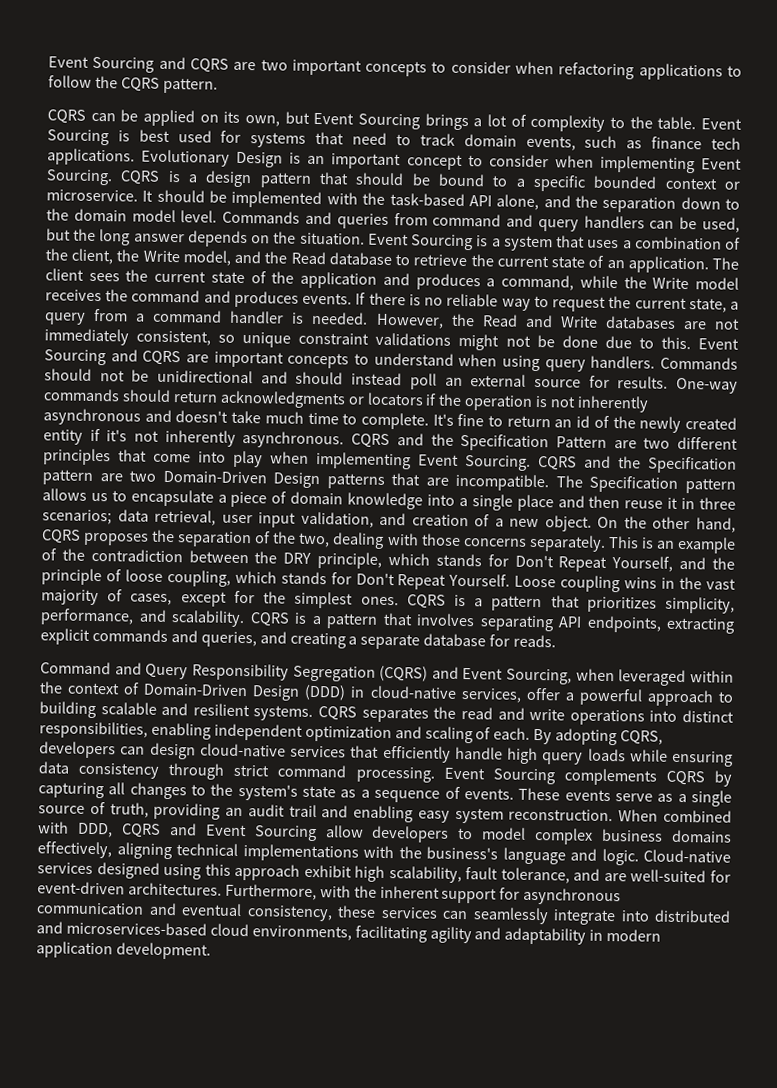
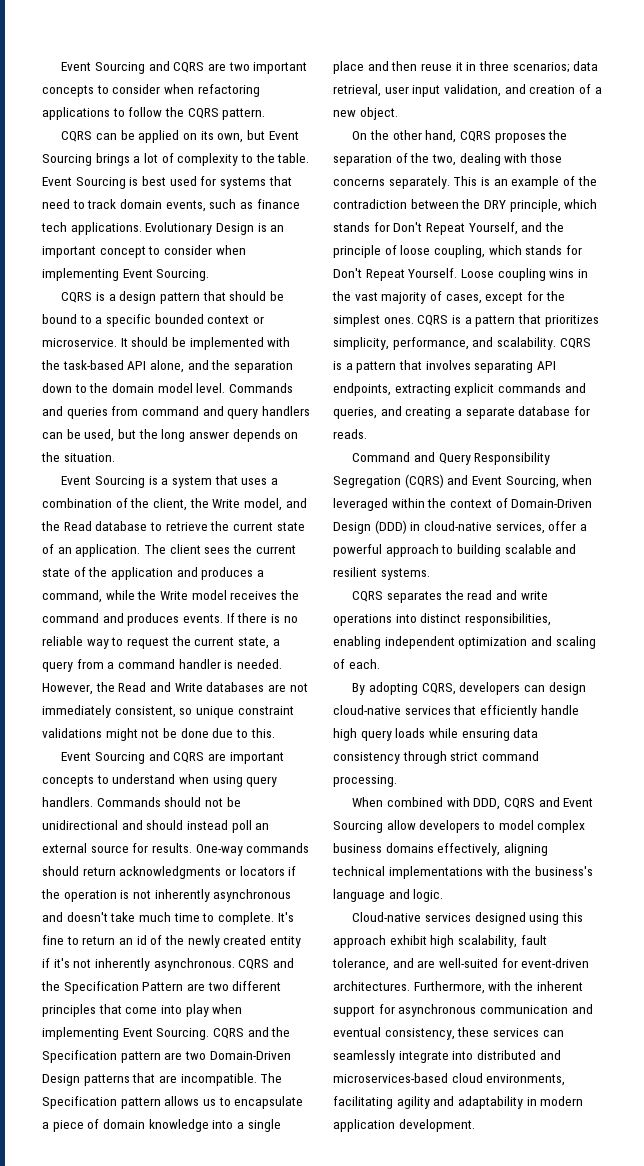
- Evolutionary Design is an important concept to consider when implementing Event Sourcing. CQRS is a design pattern that should be bound to a specific bounded context or microservice.
+ Evolutionary Design is an important concept to consider when implementing Event Sourcing.
+ CQRS is a design pattern that should be bound to a specific bounded context or microservice.
- Commands and queries from command and query handlers can be used, but the long answer depends on the situation. Event Sourcing is a system that uses a combination of the client, the Write model, and the Read database to retrieve the current state of an application.
+ Commands and queries from command and query handlers can be used, but the long answer depends on the situation.
+ Event Sourcing is a system that uses a combination of the client, the Write model, and the Read database to retrieve the current state of an application.
- However, the Read and Write databases are not immediately consistent, so unique constraint validations might not be done due to this. Event Sourcing and CQRS are important concepts to understand when using query handlers.
+ However, the Read and Write databases are not immediately consistent, so unique constraint validations might not be done due to this.
+ Event Sourcing and CQRS are important concepts to understand when using query handlers.
- The Specification pattern allows us to encapsulate a piece of domain knowledge into a single place and then reuse it in three scenarios; data retrieval, user input validation, and creation of a new object. On the other hand, CQRS proposes the separation of the two, dealing with those concerns separately.
+ The Specification pattern allows us to encapsulate a piece of domain knowledge into a single place and then reuse it in three scenarios; data retrieval, user input validation, and creation of a new object.
+ On the other hand, CQRS proposes the separation of the two, dealing with those concerns separately.
- Command and Query Responsibility Segregation (CQRS) and Event Sourcing, when leveraged within the context of Domain-Driven Design (DDD) in cloud-native services, offer a powerful approach to building scalable and resilient systems. CQRS separates the read and write operations into distinct responsibilities, enabling independent optimization and scaling of each. By adopting CQRS, developers can design cloud-native services that efficiently handle high query loads while ensuring data consistency through strict command processing. Event Sourcing complements CQRS by capturing all changes to the system's state as a sequence of events. These events serve as a single source of truth, providing an audit trail and enabling easy system reconstruction. When combined with DDD, CQRS and Event Sourcing allow developers to model complex business domains effectively, aligning technical implementations with the business's language and logic. Cloud-native services designed using this approach exhibit high scalability, fault tolerance, and are well-suited for event-driven architectures.
+ Command and Query Responsibility Segregation (CQRS) and Event Sourcing, when leveraged within the context of Domain-Driven Design (DDD) in cloud-native services, offer a powerful approach to building scalable and resilient systems.
+ CQRS separates the read and write operations into distinct responsibilities, enabling independent optimization and scaling of each.
+ By adopting CQRS, developers can design cloud-native services that efficiently handle high query loads while ensuring data consistency through strict command processing.
+ When combined with DDD, CQRS and Event Sourcing allow developers to model complex business domains effectively, aligning technical implementations with the business's language and logic.
+ Cloud-native services designed using this approach exhibit high scalability, fault tolerance, and are well-suited for event-driven architectures.

